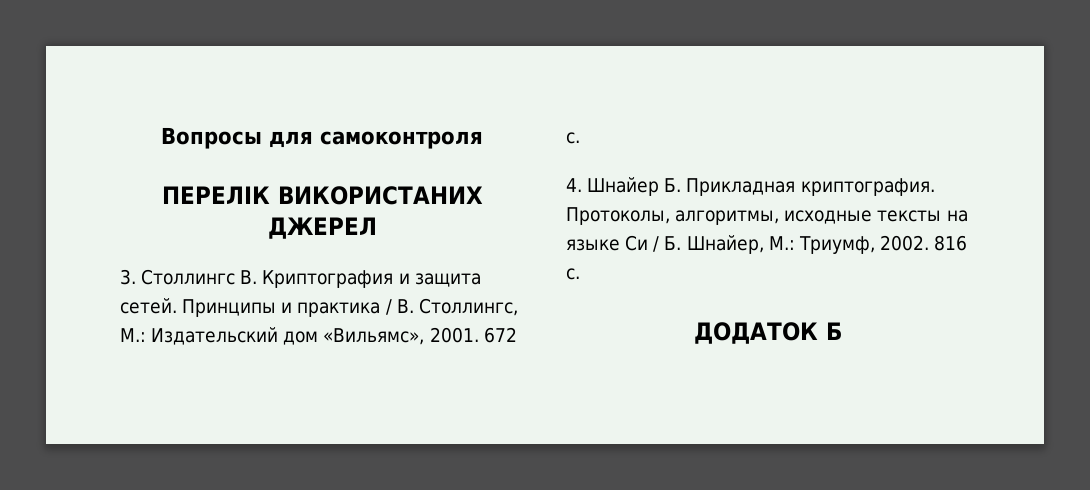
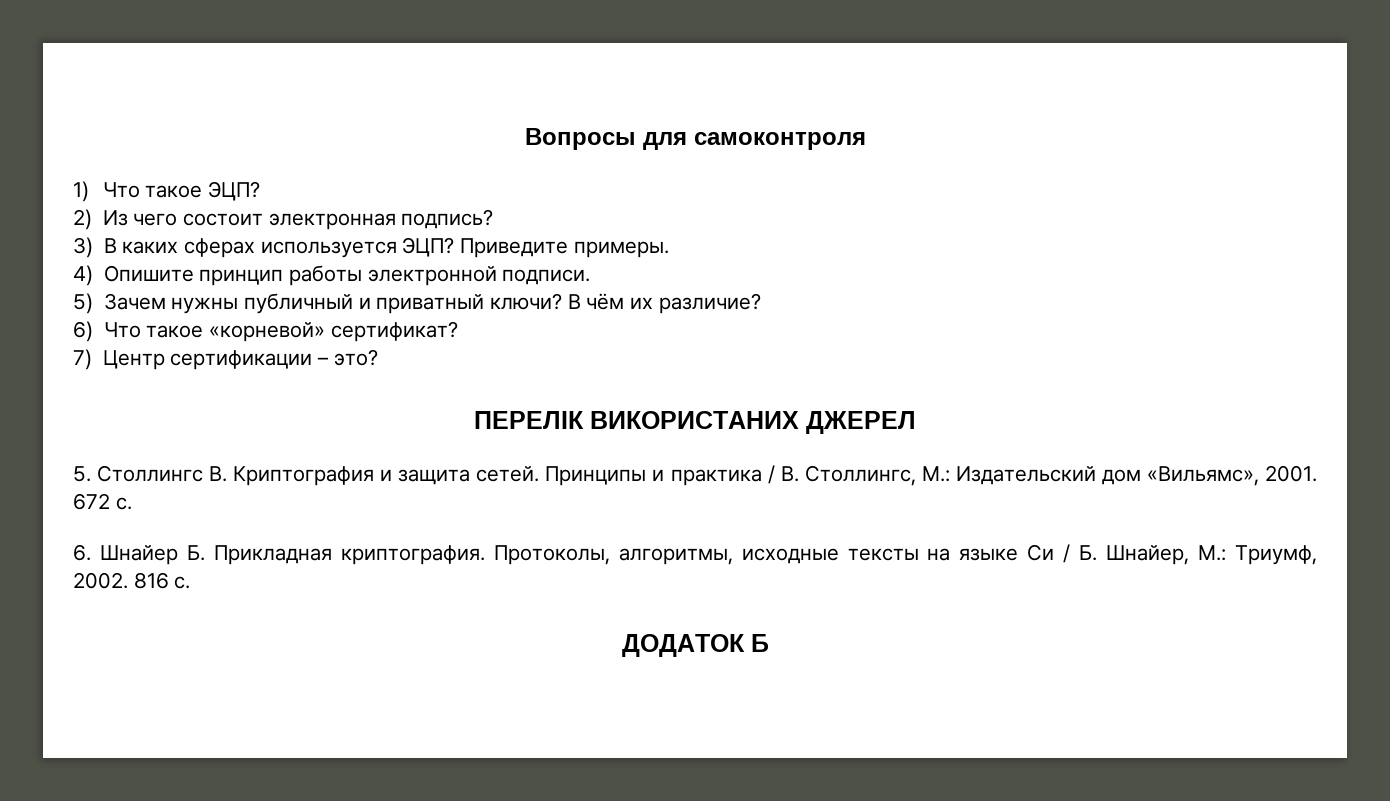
+ 1) Что такое ЭЦП?
+ 2) Из чего состоит электронная подпись?
+ 3) В каких сферах используется ЭЦП? Приведите примеры.
+ 4) Опишите принцип работы электронной подписи.
+ 5) Зачем нужны публичный и приватный ключи? В чём их различие?
+ 6) Что такое «корневой» сертификат?
+ 7) Центр сертификации – это?
- 3. Столлингс В. Криптография и защита сетей.
+ 5. Столлингс В. Криптография и защита сетей.
- 4. Шнайер Б. Прикладная криптография.
+ 6. Шнайер Б. Прикладная криптография.

